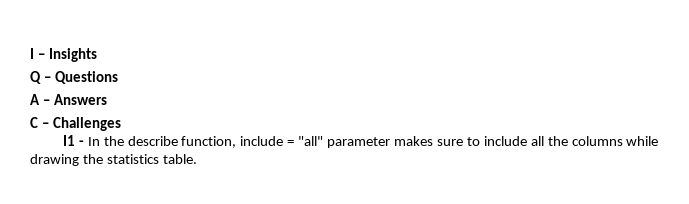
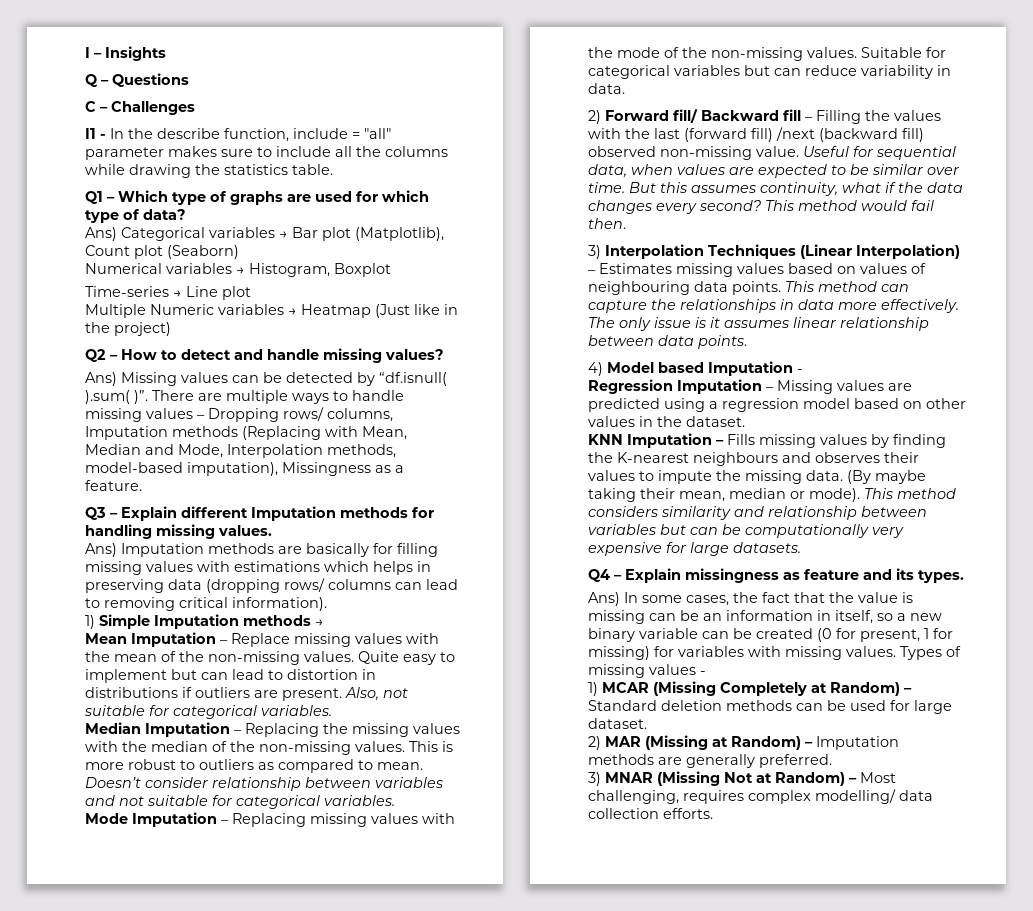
- A – Answers
+ Q1 – Which type of graphs are used for which type of data?
+ Ans) Categorical variables → Bar plot (Matplotlib), Count plot (Seaborn)
+ Numerical variables → Histogram, Boxplot
+ Time-series → Line plot
+ Multiple Numeric variables → Heatmap (Just like in the project)
+ Q2 – How to detect and handle missing values?
+ Ans) Missing values can be detected by “df.isnull( ).sum( )”. There are multiple ways to handle missing values – Dropping rows/ columns, Imputation methods (Replacing with Mean, Median and Mode, Interpolation methods, model-based imputation), Missingness as a feature.
+ Q3 – Explain different Imputation methods for handling missing values.
+ Ans) Imputation methods are basically for filling missing values with estimations which helps in preserving data (dropping rows/ columns can lead to removing critical information).
+ 1) Simple Imputation methods →
+ Mean Imputation – Replace missing values with the mean of the non-missing values. Quite easy to implement but can lead to distortion in distributions if outliers are present. Also, not suitable for categorical variables.
+ Median Imputation – Replacing the missing values with the median of the non-missing values. This is more robust to outliers as compared to mean. Doesn’t consider relationship between variables and not suitable for categorical variables.
+ Mode Imputation – Replacing missing values with the mode of the non-missing values. Suitable for categorical variables but can reduce variability in data.
+ 2) Forward fill/ Backward fill – Filling the values with the last (forward fill) /next (backward fill) observed non-missing value. Useful for sequential data, when values are expected to be similar over time. But this assumes continuity, what if the data changes every second? This method would fail then.
+ 3) Interpolation Techniques (Linear Interpolation) – Estimates missing values based on values of neighbouring data points. This method can capture the relationships in data more effectively. The only issue is it assumes linear relationship between data points.
+ 4) Model based Imputation -
+ Regression Imputation – Missing values are predicted using a regression model based on other values in the dataset.
+ KNN Imputation – Fills missing values by finding the K-nearest neighbours and observes their values to impute the missing data. (By maybe taking their mean, median or mode). This method considers similarity and relationship between variables but can be computationally very expensive for large datasets.
+ Q4 – Explain missingness as feature and its types.
+ Ans) In some cases, the fact that the value is missing can be an information in itself, so a new binary variable can be created (0 for present, 1 for missing) for variables with missing values. Types of missing values -
+ 1) MCAR (Missing Completely at Random) – Standard deletion methods can be used for large dataset.
+ 2) MAR (Missing at Random) – Imputation methods are generally preferred.
+ 3) MNAR (Missing Not at Random) – Most challenging, requires complex modelling/ data collection efforts.

